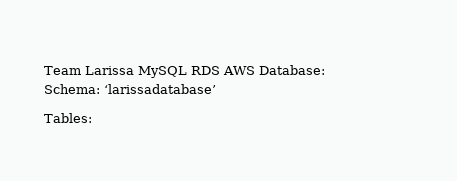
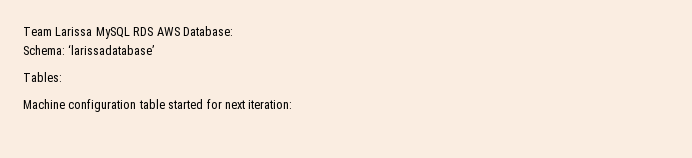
+ Machine configuration table started for next iteration:

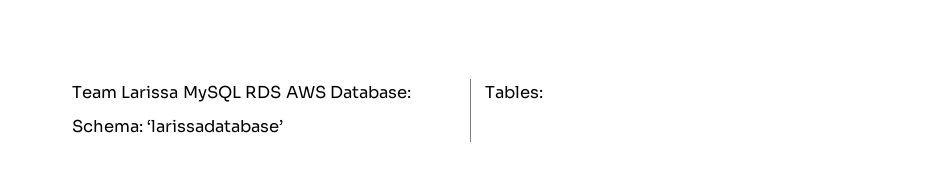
- Machine configuration table started for next iteration:

